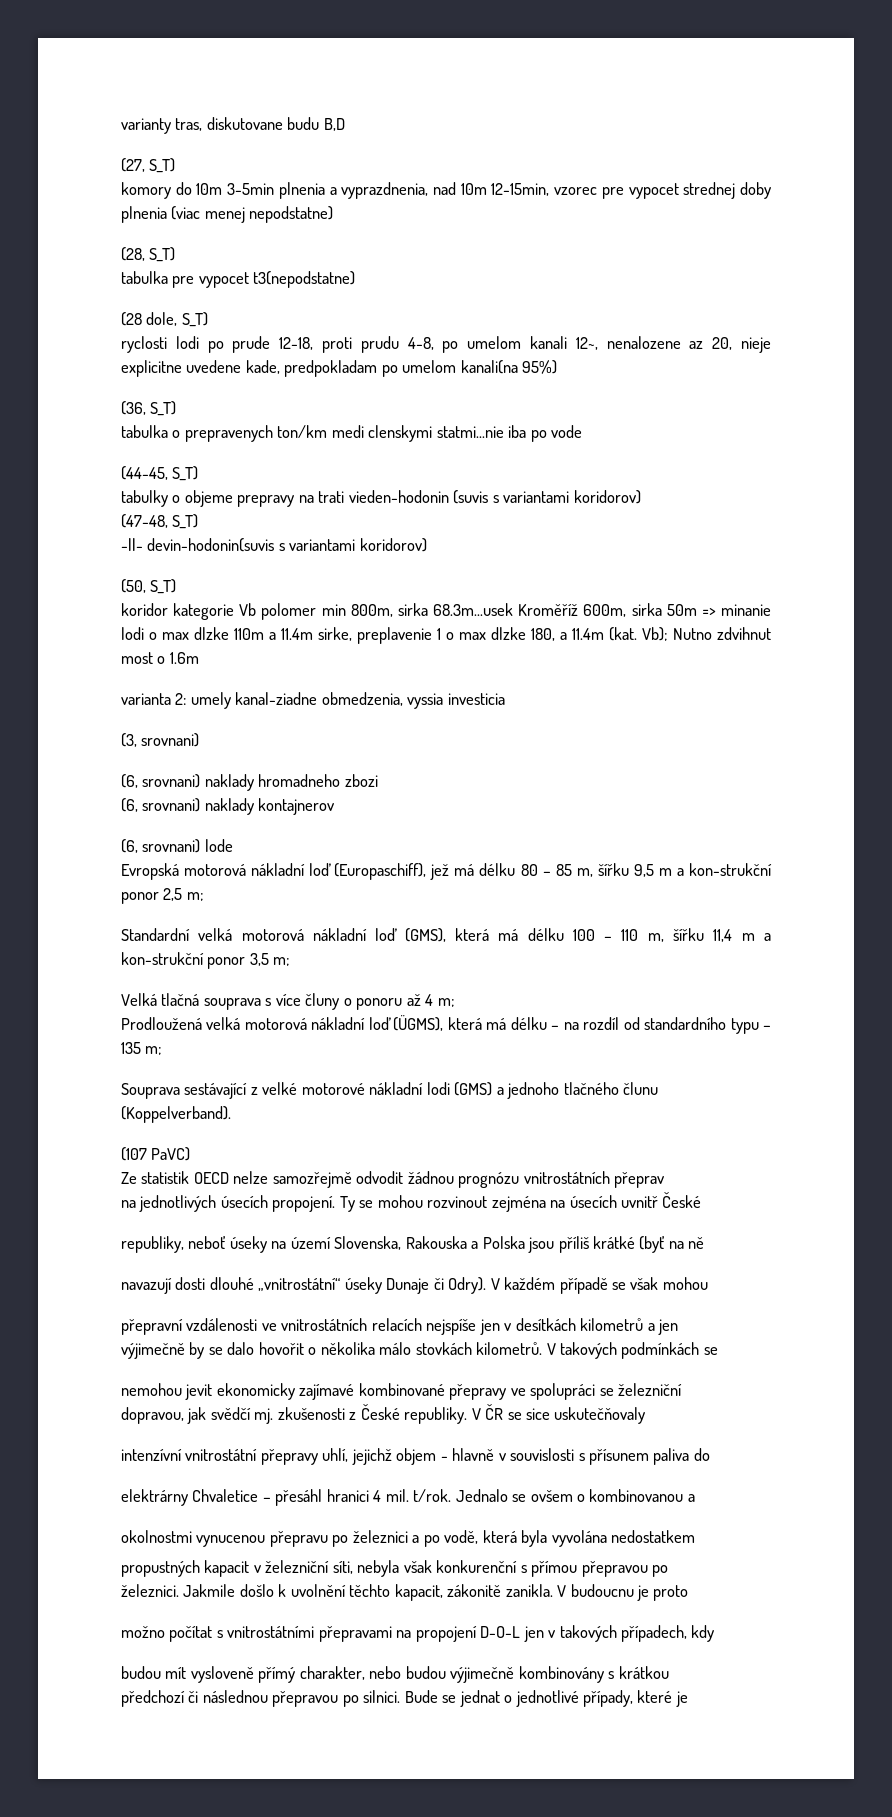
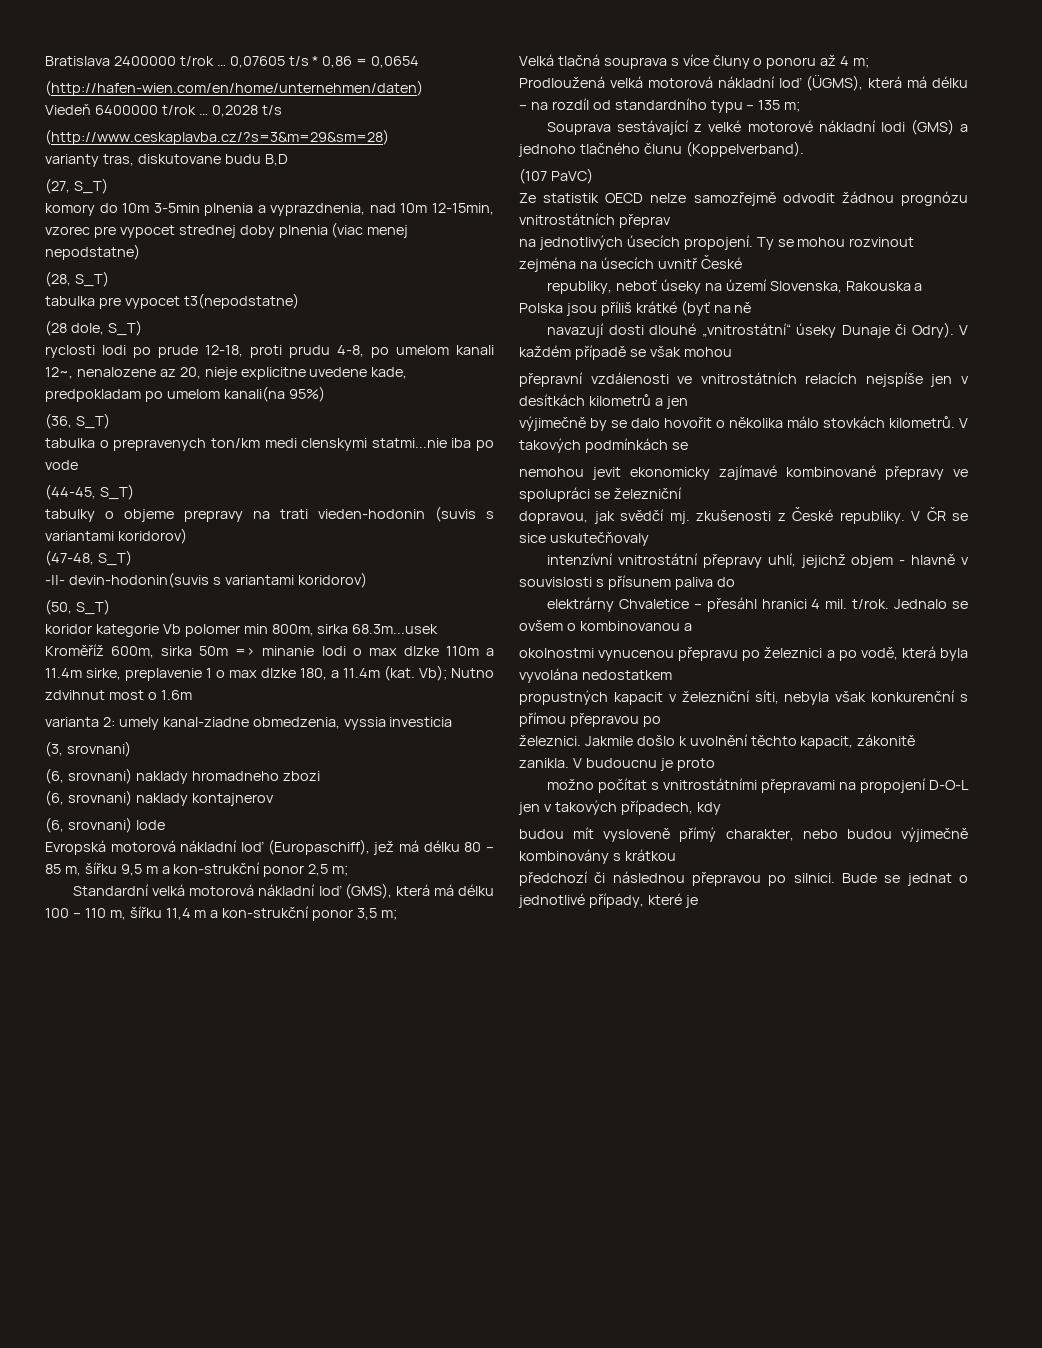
+ Bratislava 2400000 t/rok … 0,07605 t/s * 0,86 = 0,0654
+ (http://hafen-wien.com/en/home/unternehmen/daten)
+ Viedeň 6400000 t/rok … 0,2028 t/s
+ (http://www.ceskaplavba.cz/?s=3&m=29&sm=28)

